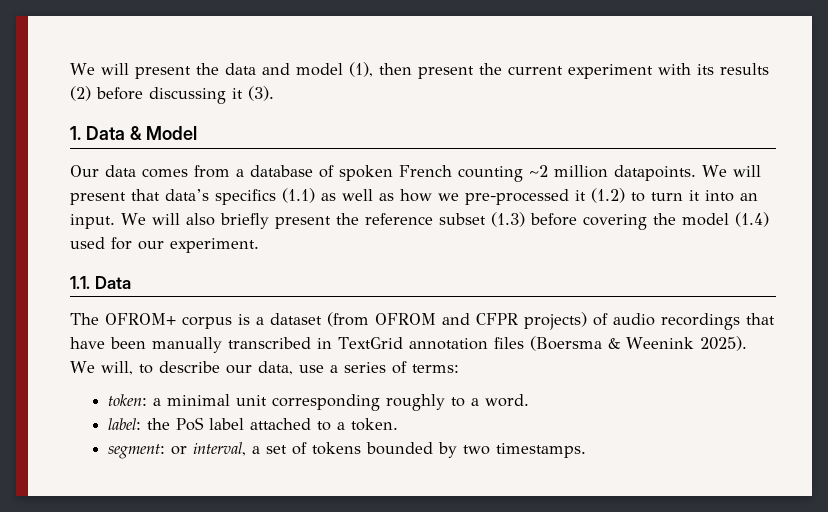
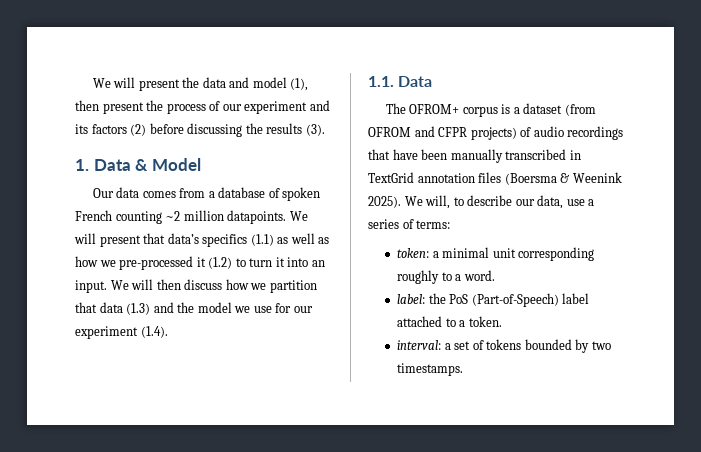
- We will present the data and model (1), then present the current experiment with its results (2) before discussing it (3).
+ We will present the data and model (1), then present the process of our experiment and its factors (2) before discussing the results (3).
- We will also briefly present the reference subset (1.3) before covering the model (1.4) used for our experiment.
+ We will then discuss how we partition that data (1.3) and the model we use for our experiment (1.4).
- label: the PoS label attached to a token.
+ label: the PoS (Part-of-Speech) label attached to a token.
- segment: or interval, a set of tokens bounded by two timestamps.
+ interval: a set of tokens bounded by two timestamps.

